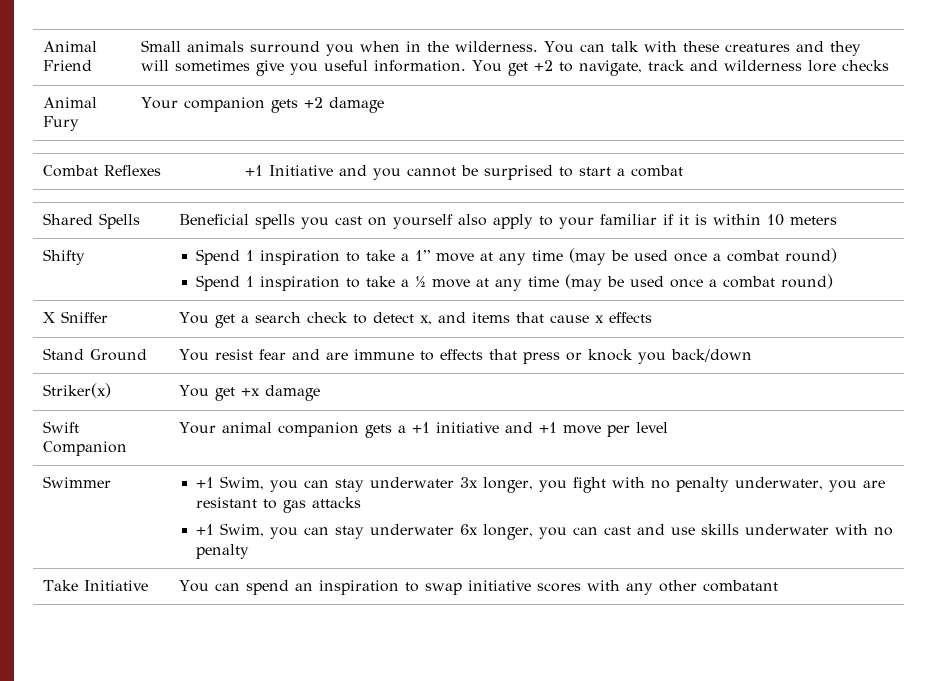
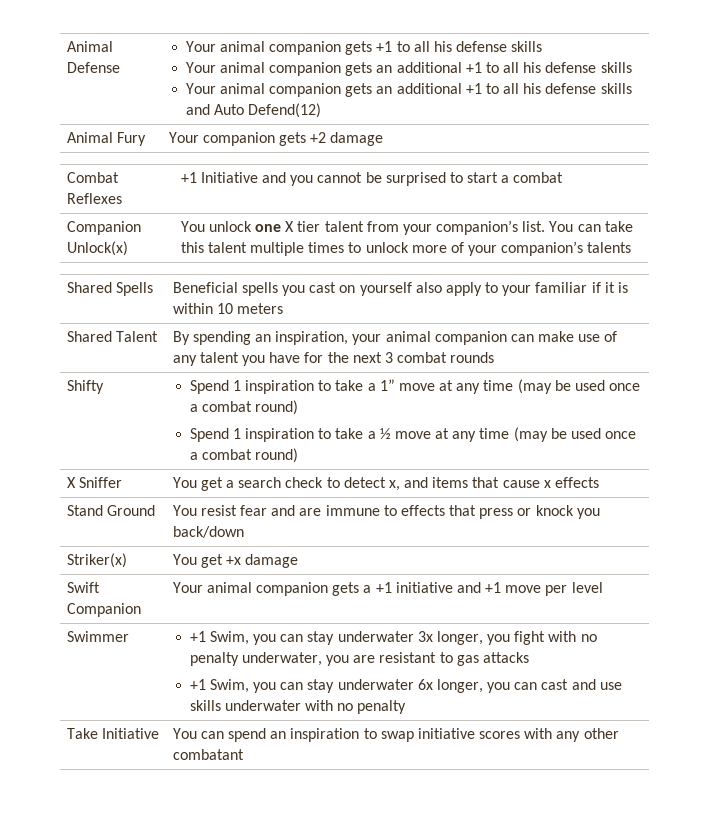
- Animal Friend | Small animals surround you when in the wilderness. You can talk with these creatures and they will sometimes give you useful information. You get +2 to navigate, track and wilderness lore checks
+ Animal Defense | Your animal companion gets +1 to all his defense skills
+ Your animal companion gets an additional +1 to all his defense skills
+ Your animal companion gets an additional +1 to all his defense skills and Auto Defend(12)
+ Companion Unlock(x) | You unlock one X tier talent from your companion’s list. You can take this talent multiple times to unlock more of your companion’s talents
+ Shared Talent | By spending an inspiration, your animal companion can make use of any talent you have for the next 3 combat rounds

